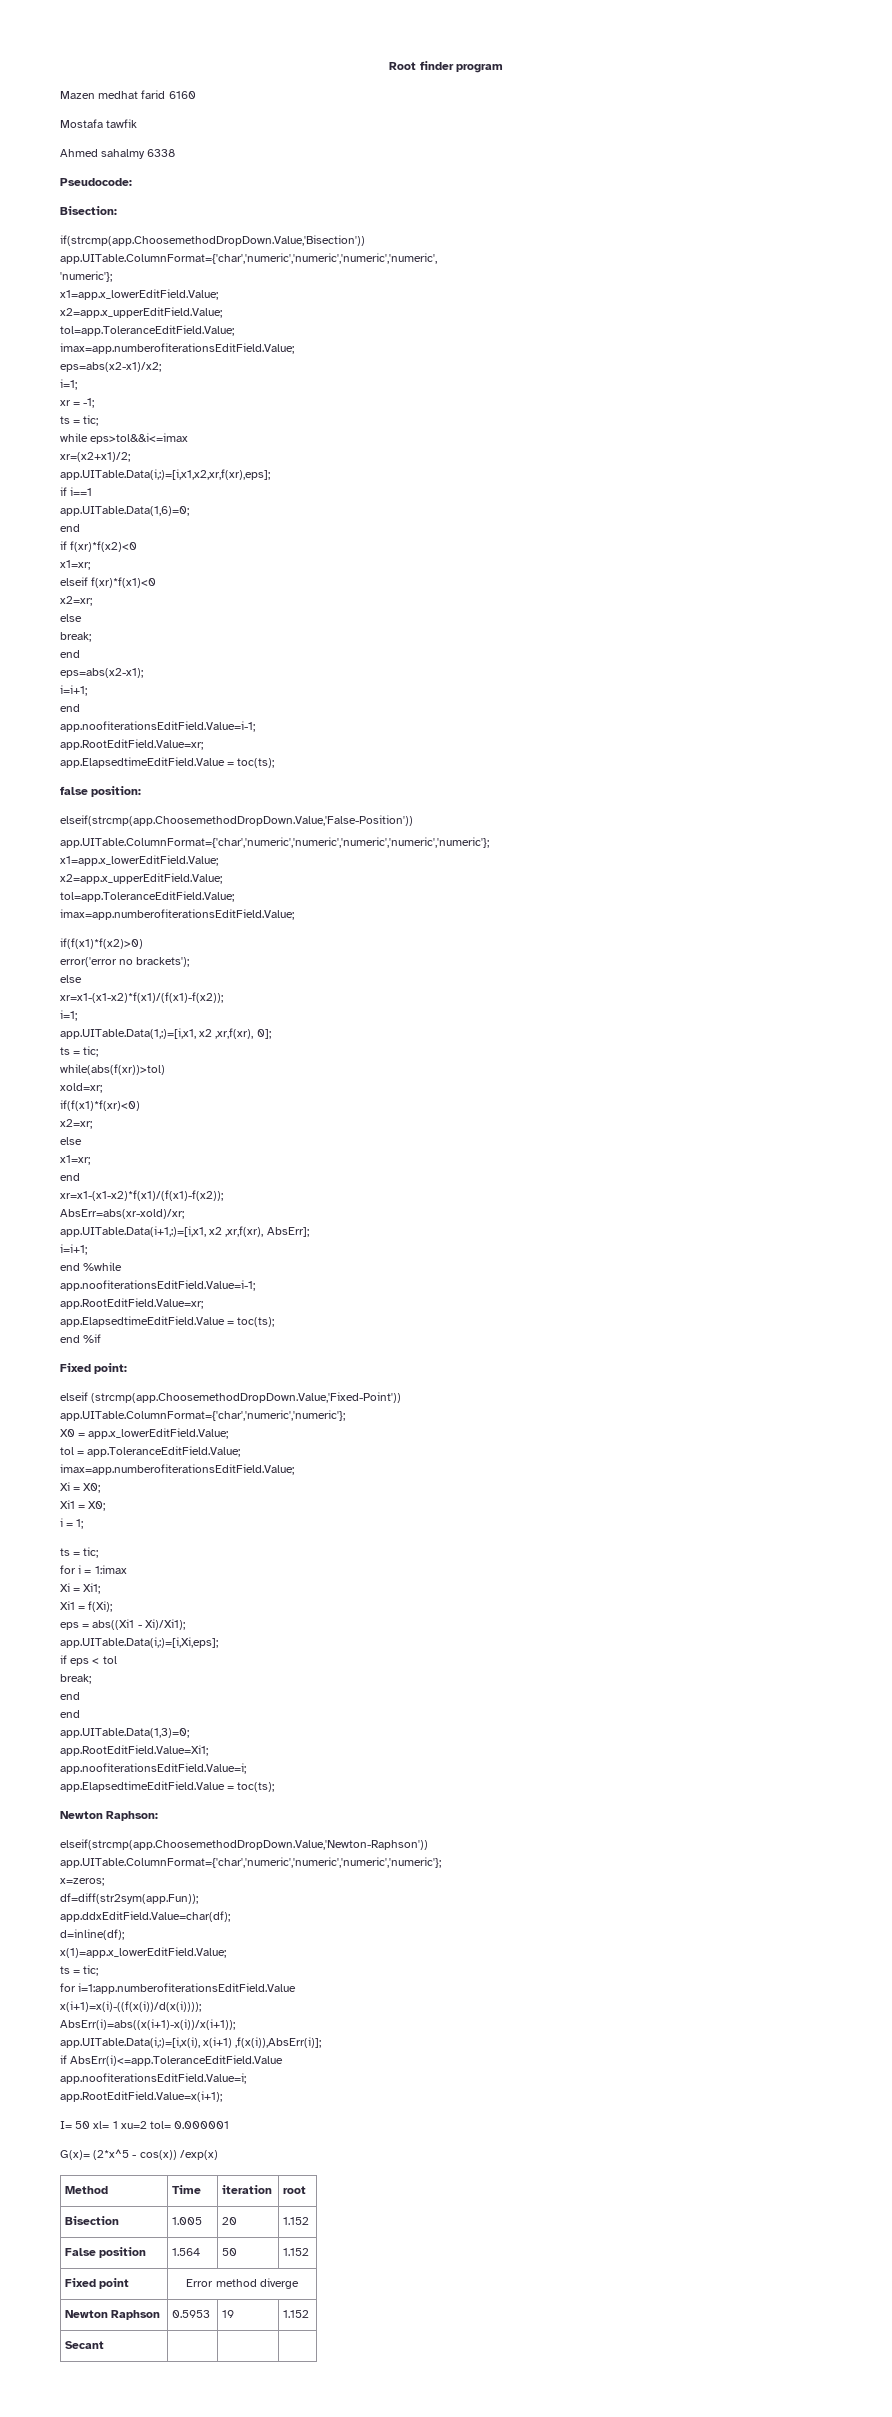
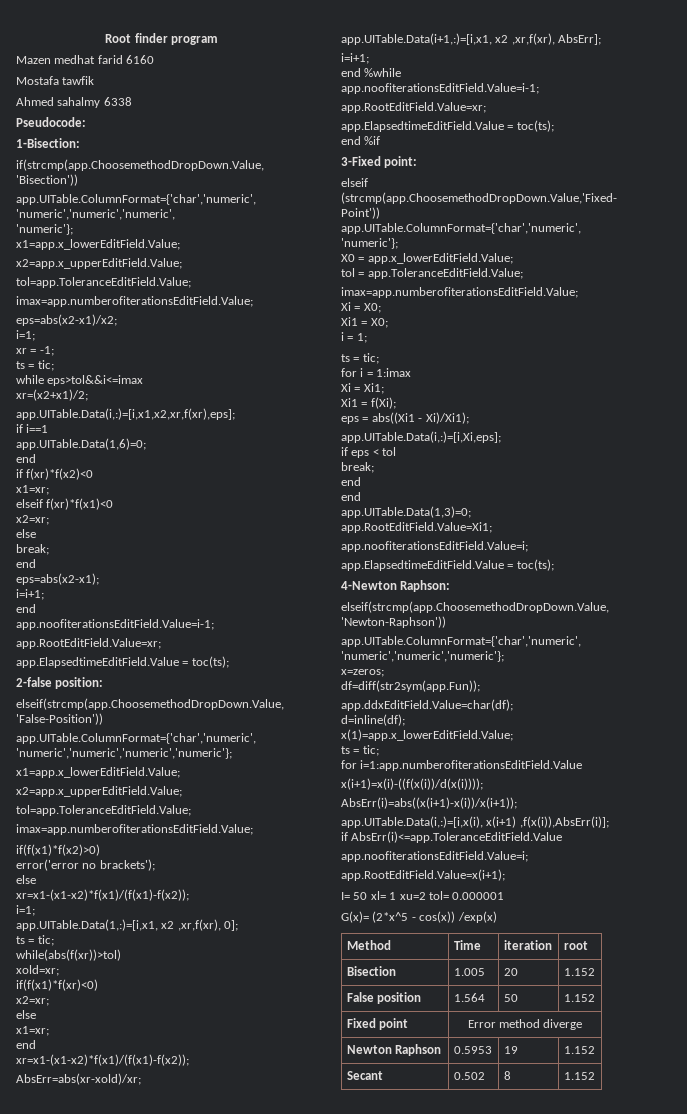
- Bisection:
+ 1-Bisection:
- false position:
+ 2-false position:
- Fixed point:
+ 3-Fixed point:
- Newton Raphson:
+ 4-Newton Raphson:
- Secant | | |
+ Secant | 0.502 | 8 | 1.152

